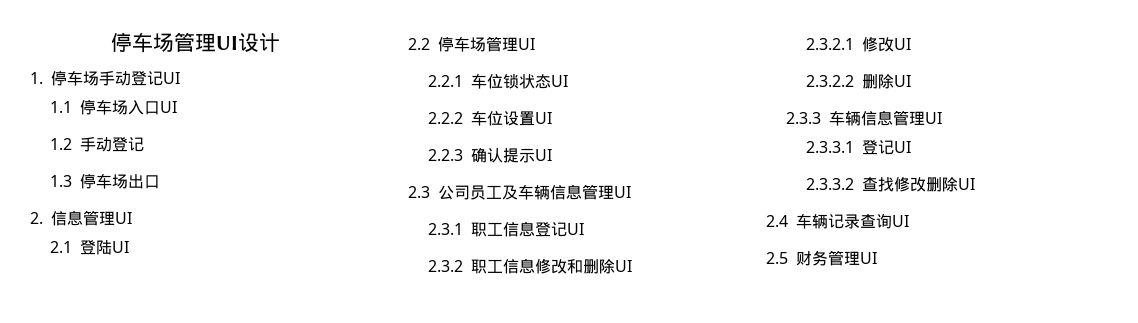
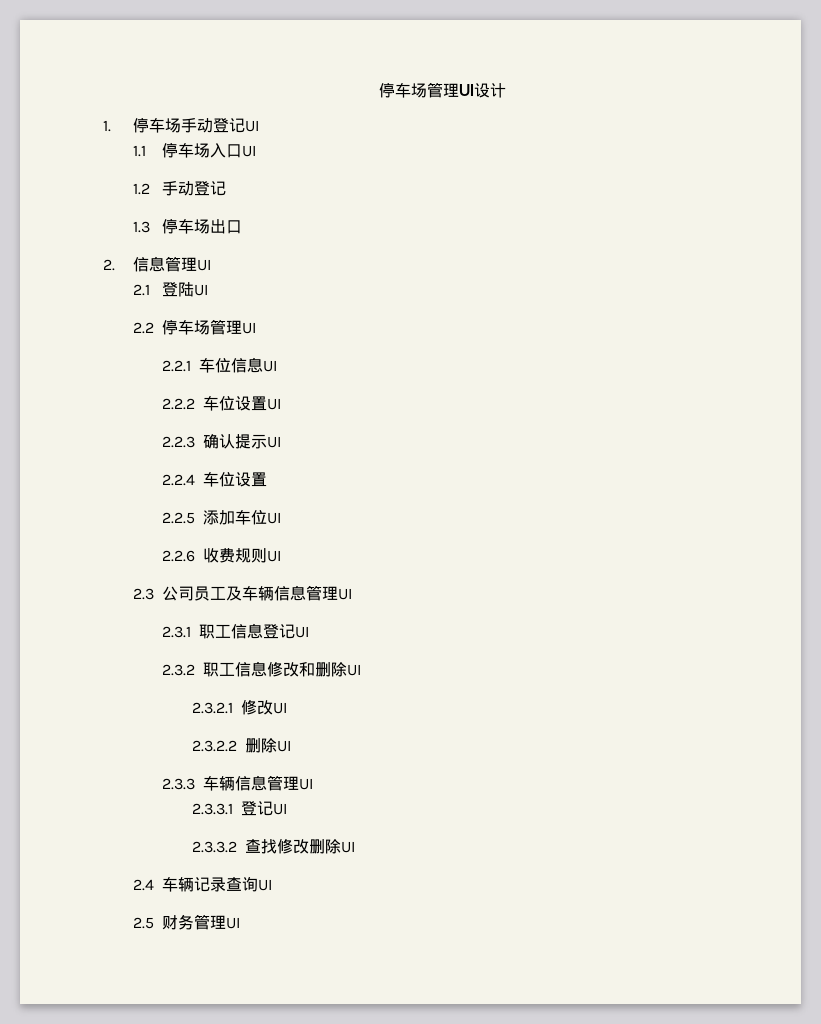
- 2.2.1车位锁状态UI
+ 2.2.1车位信息UI
+ 2.2.4车位设置
+ 2.2.5添加车位UI
+ 2.2.6收费规则UI

